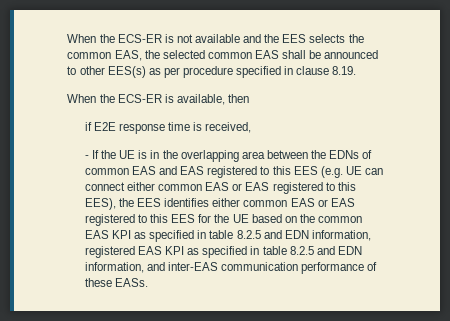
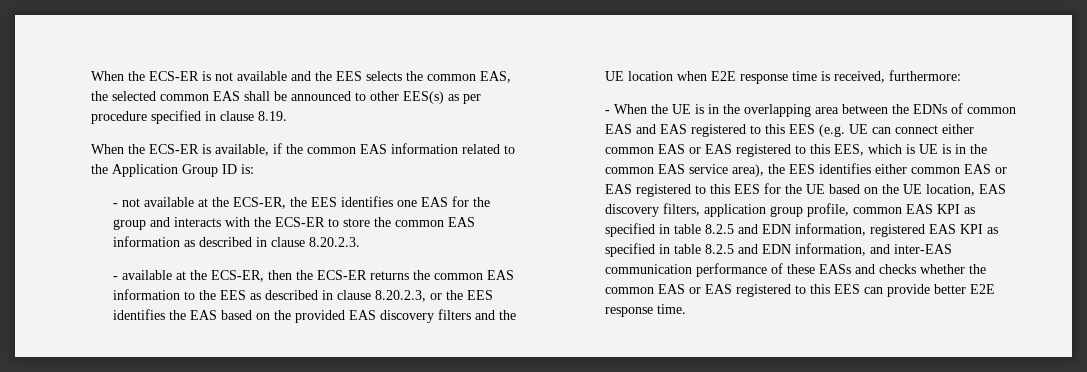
- When the ECS-ER is available, then
- if E2E response time is received,
- - If the UE is in the overlapping area between the EDNs of common EAS and EAS registered to this EES (e.g. UE can connect either common EAS or EAS registered to this EES), the EES identifies either common EAS or EAS registered to this EES for the UE based on the common EAS KPI as specified in table 8.2.5 and EDN information, registered EAS KPI as specified in table 8.2.5 and EDN information, and inter-EAS communication performance of these EASs.
+ When the ECS-ER is available, if the common EAS information related to the Application Group ID is:
+ - not available at the ECS-ER, the EES identifies one EAS for the group and interacts with the ECS-ER to store the common EAS information as described in clause 8.20.2.3.
+ - available at the ECS-ER, then the ECS-ER returns the common EAS information to the EES as described in clause 8.20.2.3, or the EES identifies the EAS based on the provided EAS discovery filters and the UE location when E2E response time is received, furthermore:
+ - When the UE is in the overlapping area between the EDNs of common EAS and EAS registered to this EES (e.g. UE can connect either common EAS or EAS registered to this EES, which is UE is in the common EAS service area), the EES identifies either common EAS or EAS registered to this EES for the UE based on the UE location, EAS discovery filters, application group profile, common EAS KPI as specified in table 8.2.5 and EDN information, registered EAS KPI as specified in table 8.2.5 and EDN information, and inter-EAS communication performance of these EASs and checks whether the common EAS or EAS registered to this EES can provide better E2E response time.

